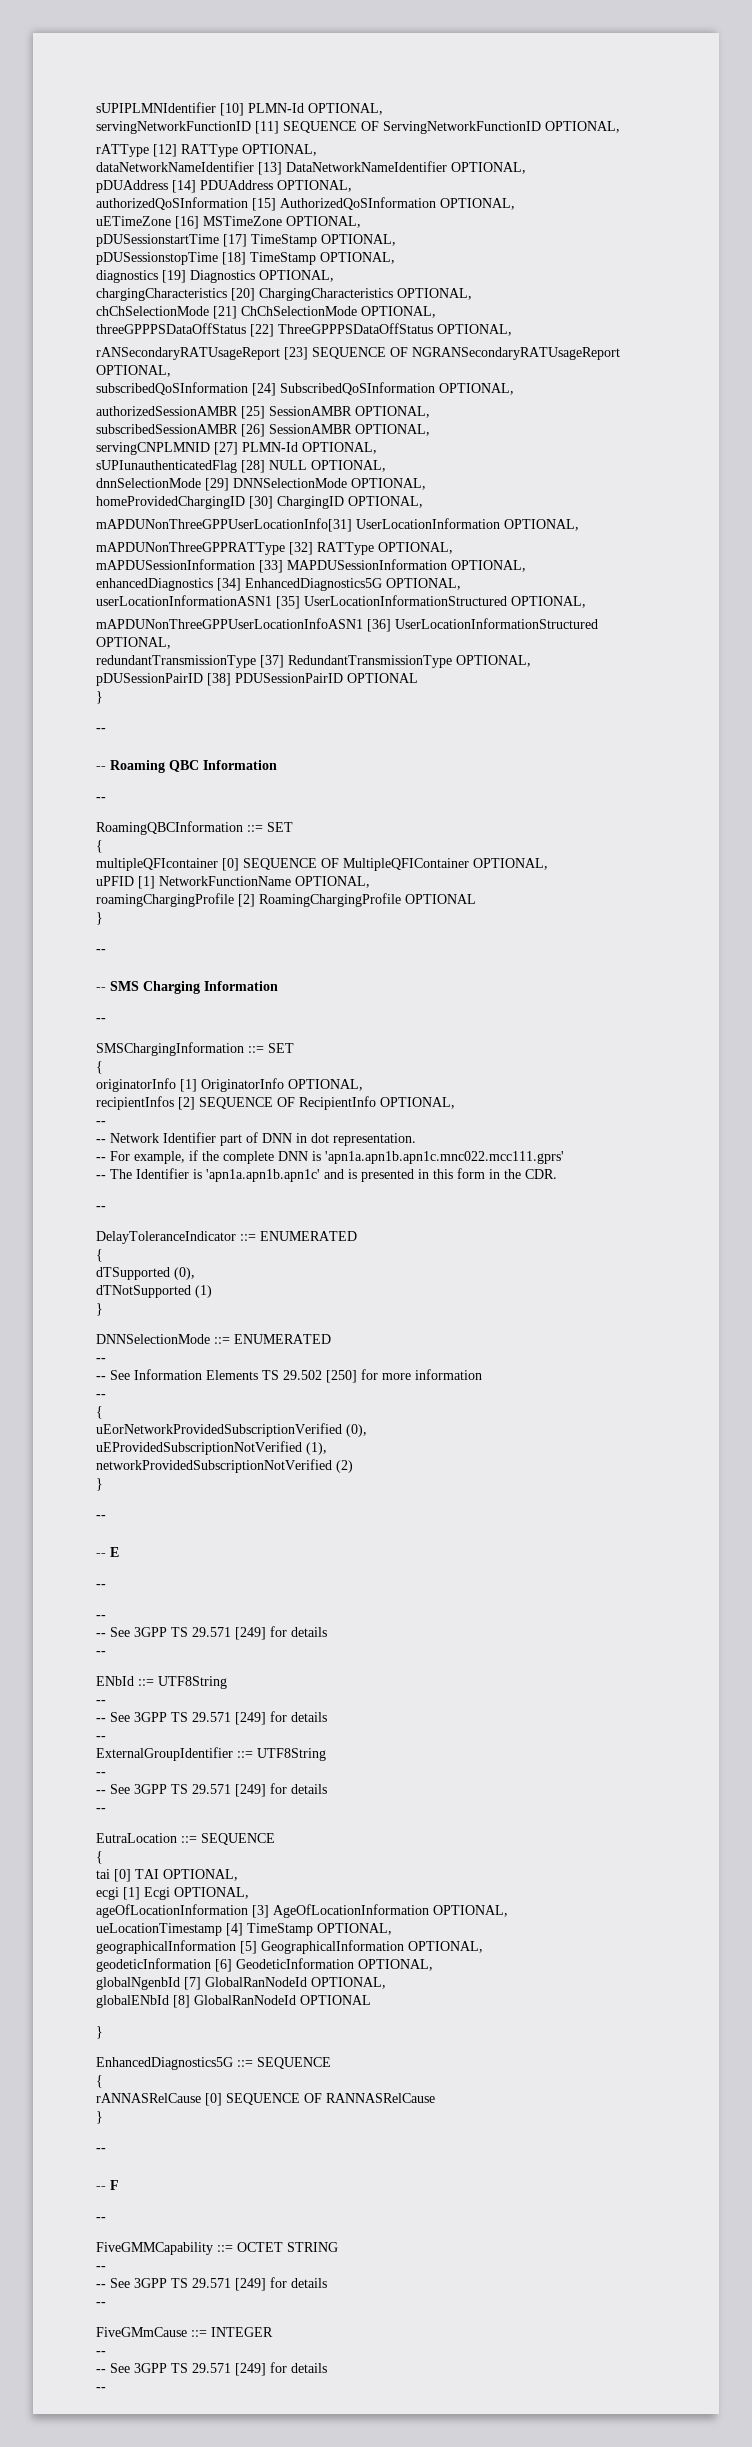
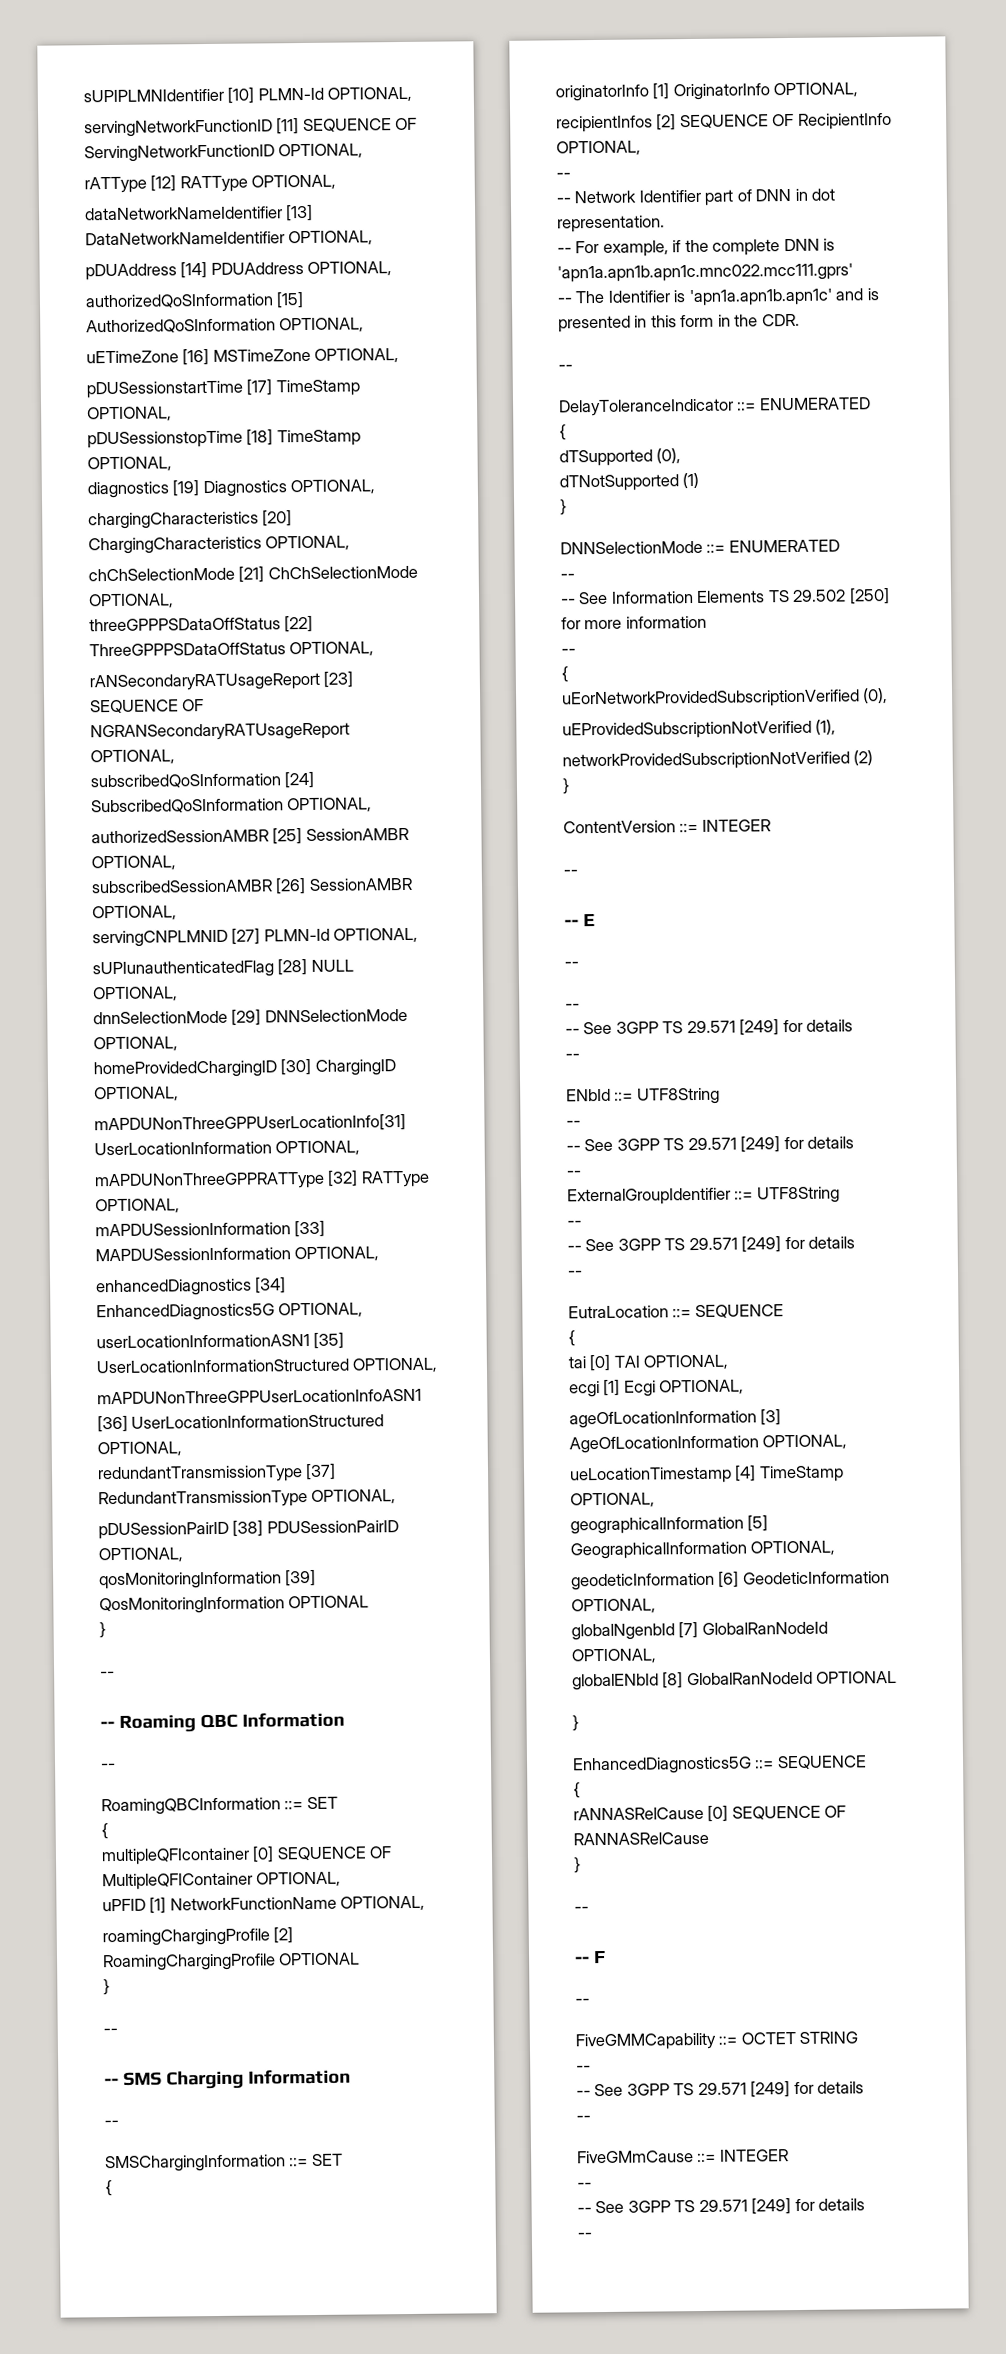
- pDUSessionPairID [38] PDUSessionPairID OPTIONAL
+ pDUSessionPairID [38] PDUSessionPairID OPTIONAL,
+ qosMonitoringInformation [39] QosMonitoringInformation OPTIONAL
+ ContentVersion ::= INTEGER

